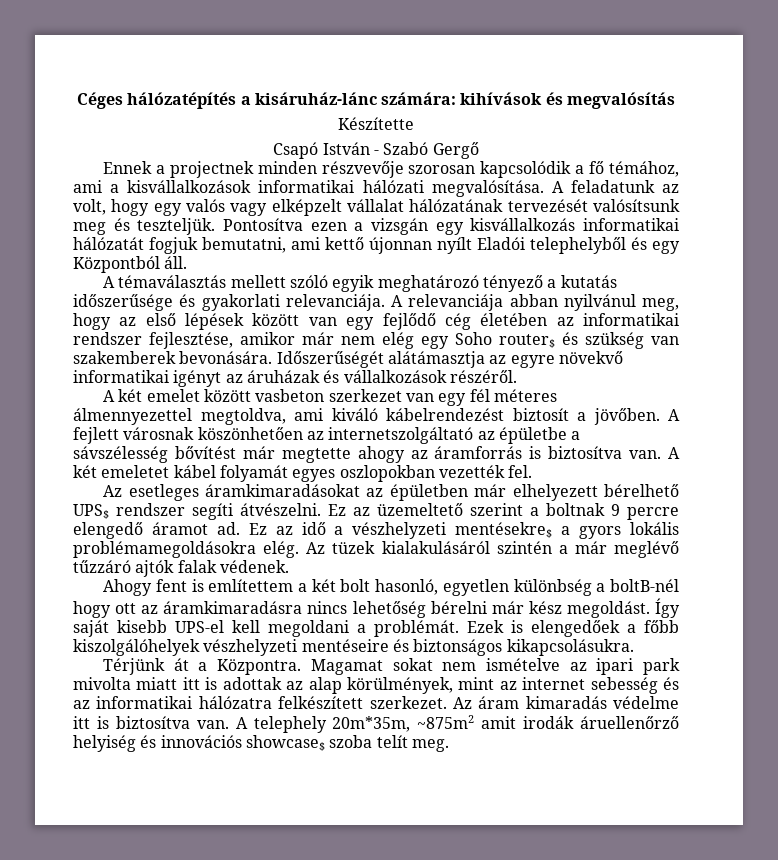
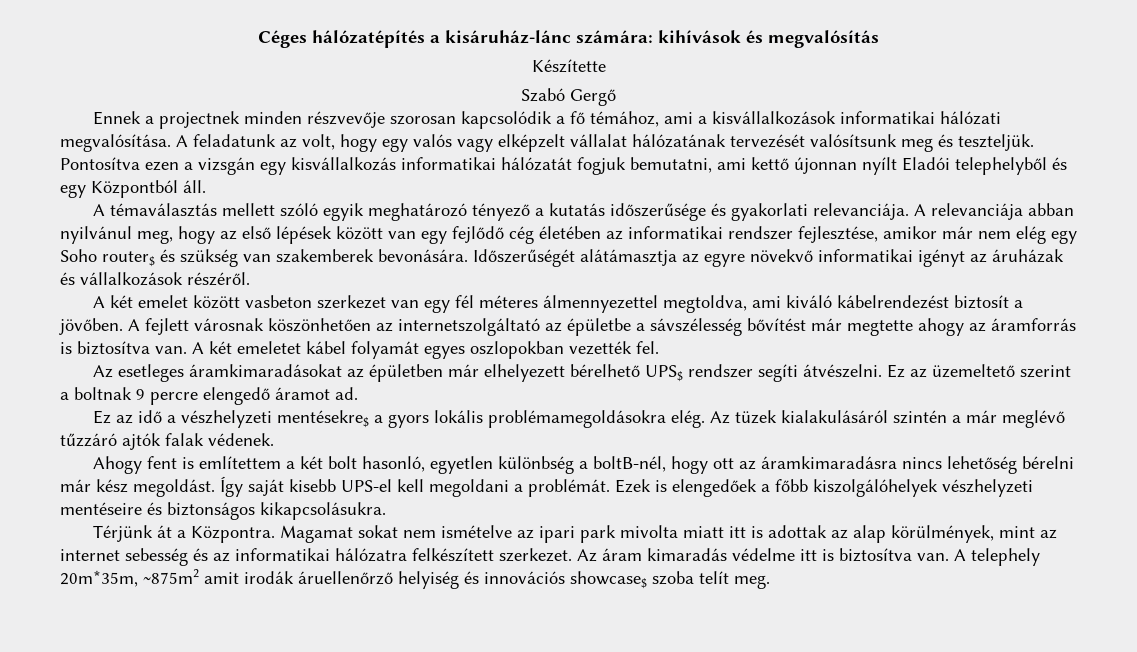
- Csapó István - Szabó Gergő
+ Szabó Gergő
- Ez az üzemeltető szerint a boltnak 9 percre elengedő áramot ad. Ez az idő a vészhelyzeti mentésekre$ a gyors lokális problémamegoldásokra elég.
+ Ez az üzemeltető szerint a boltnak 9 percre elengedő áramot ad.
+ Ez az idő a vészhelyzeti mentésekre$ a gyors lokális problémamegoldásokra elég.
- Ahogy fent is említettem a két bolt hasonló, egyetlen különbség a boltB-nél hogy ott az áramkimaradásra nincs lehetőség bérelni már kész megoldást.
+ Ahogy fent is említettem a két bolt hasonló, egyetlen különbség a boltB-nél, hogy ott az áramkimaradásra nincs lehetőség bérelni már kész megoldást.

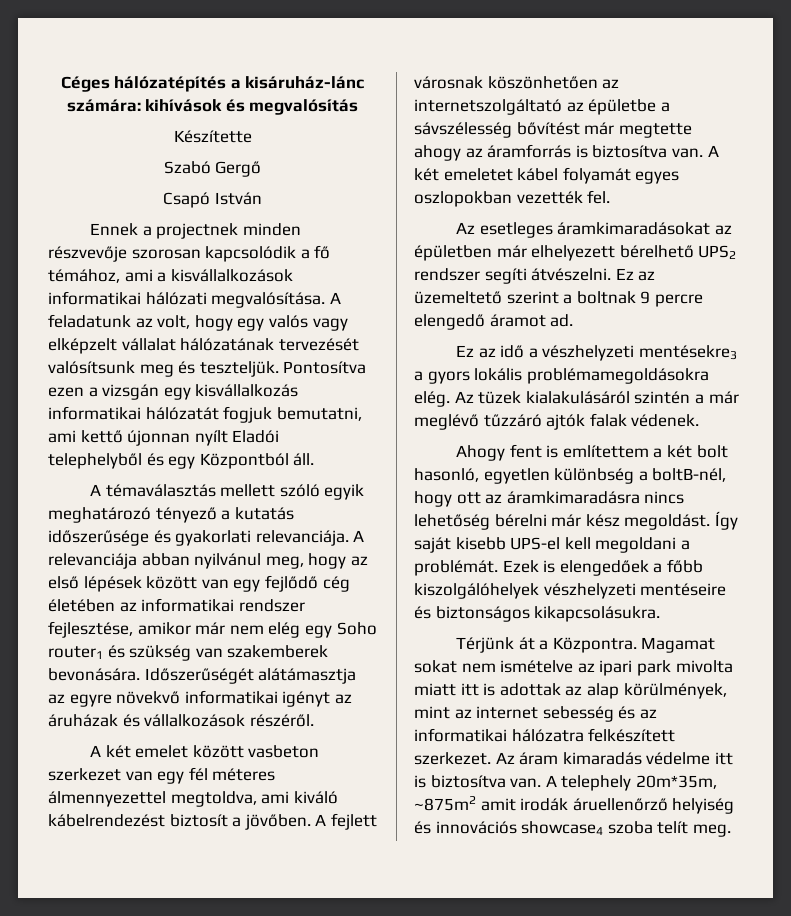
+ Csapó István
- A relevanciája abban nyilvánul meg, hogy az első lépések között van egy fejlődő cég életében az informatikai rendszer fejlesztése, amikor már nem elég egy Soho router$ és szükség van szakemberek bevonására.
+ A relevanciája abban nyilvánul meg, hogy az első lépések között van egy fejlődő cég életében az informatikai rendszer fejlesztése, amikor már nem elég egy Soho router1 és szükség van szakemberek bevonására.
- Az esetleges áramkimaradásokat az épületben már elhelyezett bérelhető UPS$ rendszer segíti átvészelni.
+ Az esetleges áramkimaradásokat az épületben már elhelyezett bérelhető UPS2 rendszer segíti átvészelni.
- Ez az idő a vészhelyzeti mentésekre$ a gyors lokális problémamegoldásokra elég.
+ Ez az idő a vészhelyzeti mentésekre3 a gyors lokális problémamegoldásokra elég.
- A telephely 20m*35m, ~875m2 amit irodák áruellenőrző helyiség és innovációs showcase$ szoba telít meg.
+ A telephely 20m*35m, ~875m2 amit irodák áruellenőrző helyiség és innovációs showcase4 szoba telít meg.

